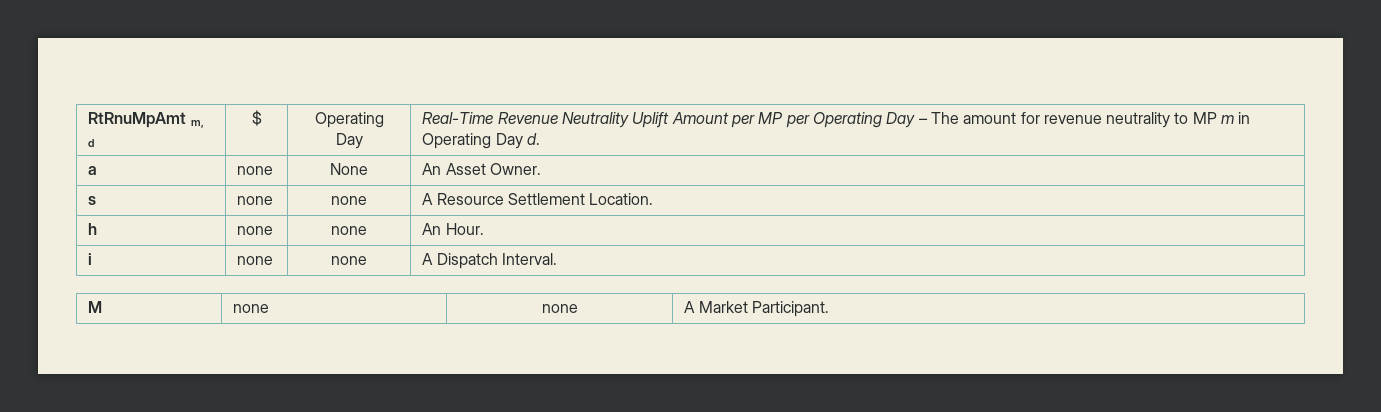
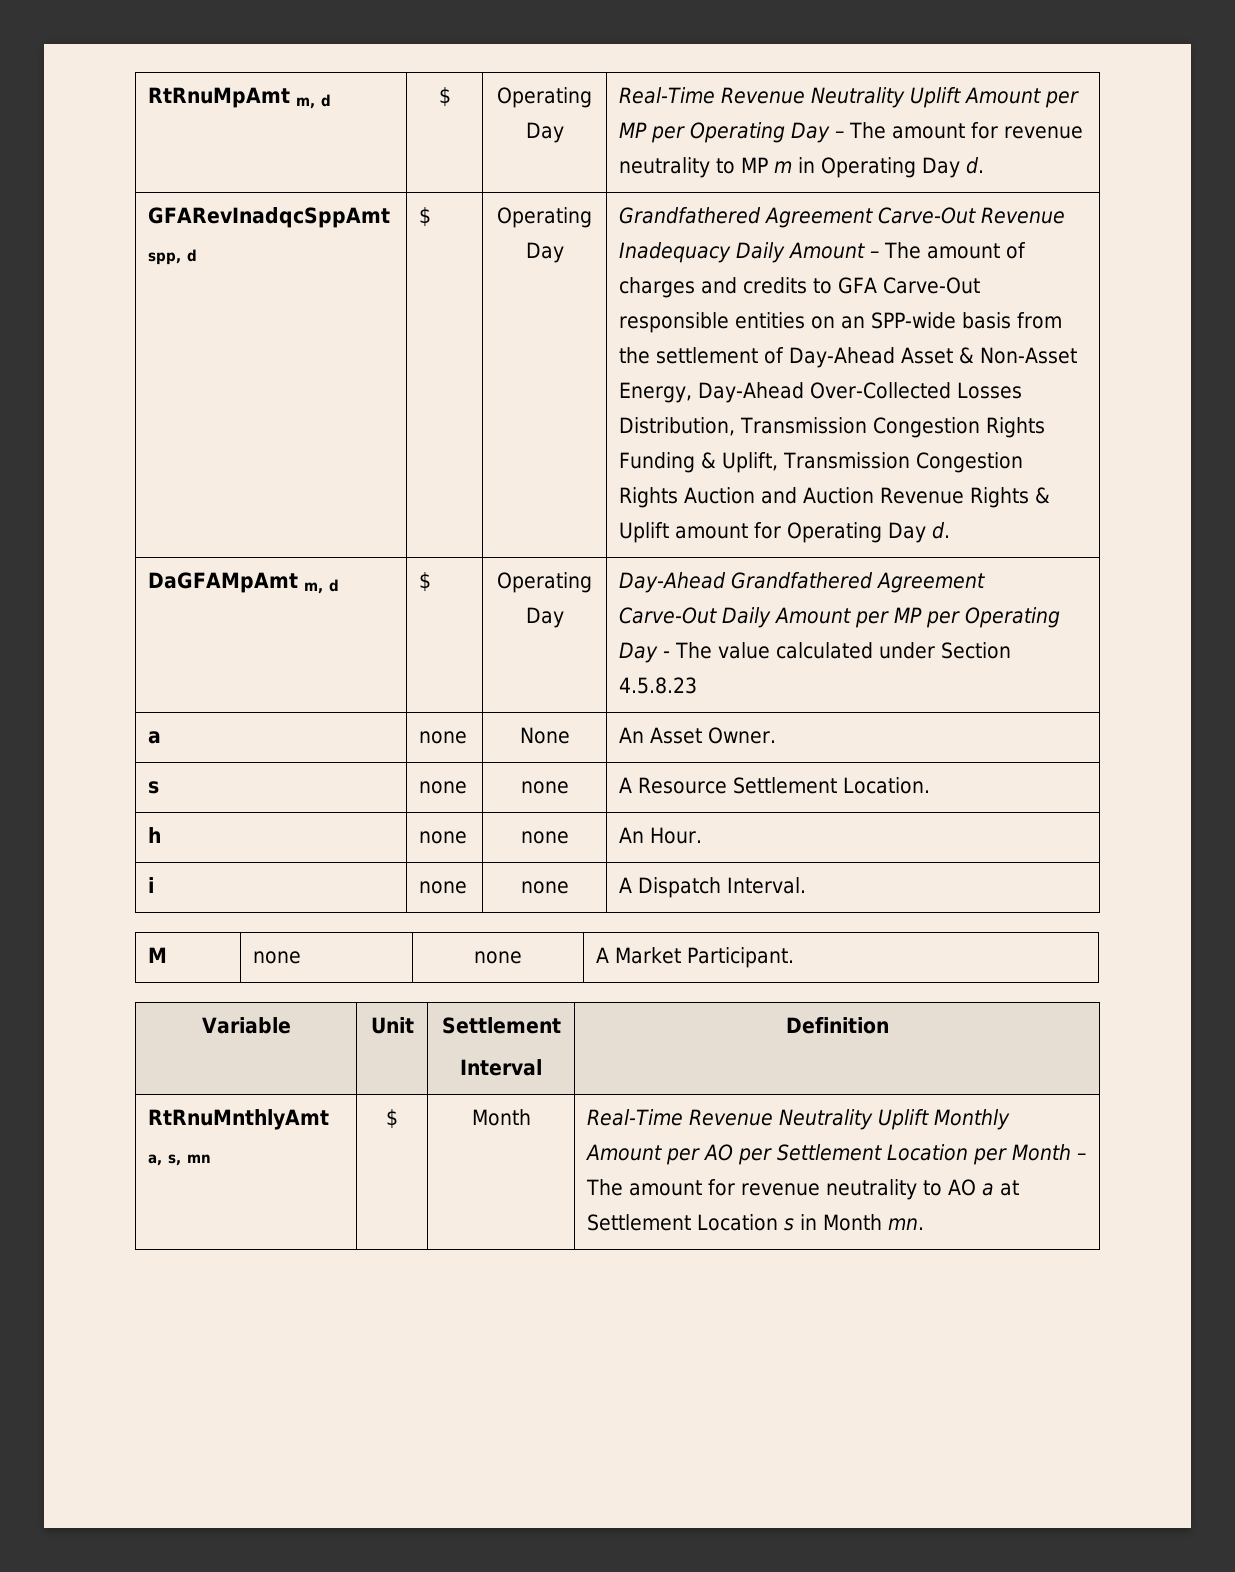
+ GFARevInadqcSppAmt spp, d | $ | Operating Day | Grandfathered Agreement Carve-Out Revenue Inadequacy Daily Amount – The amount of charges and credits to GFA Carve-Out responsible entities on an SPP-wide basis from the settlement of Day-Ahead Asset & Non-Asset Energy, Day-Ahead Over-Collected Losses Distribution, Transmission Congestion Rights Funding & Uplift, Transmission Congestion Rights Auction and Auction Revenue Rights & Uplift amount for Operating Day d.
+ DaGFAMpAmt m, d | $ | Operating Day | Day-Ahead Grandfathered Agreement Carve-Out Daily Amount per MP per Operating Day - The value calculated under Section 4.5.8.23
+ Variable | Unit | Settlement
+ Interval | Definition
+ RtRnuMnthlyAmt a, s, mn | $ | Month | Real-Time Revenue Neutrality Uplift Monthly Amount per AO per Settlement Location per Month – The amount for revenue neutrality to AO a at Settlement Location s in Month mn.

